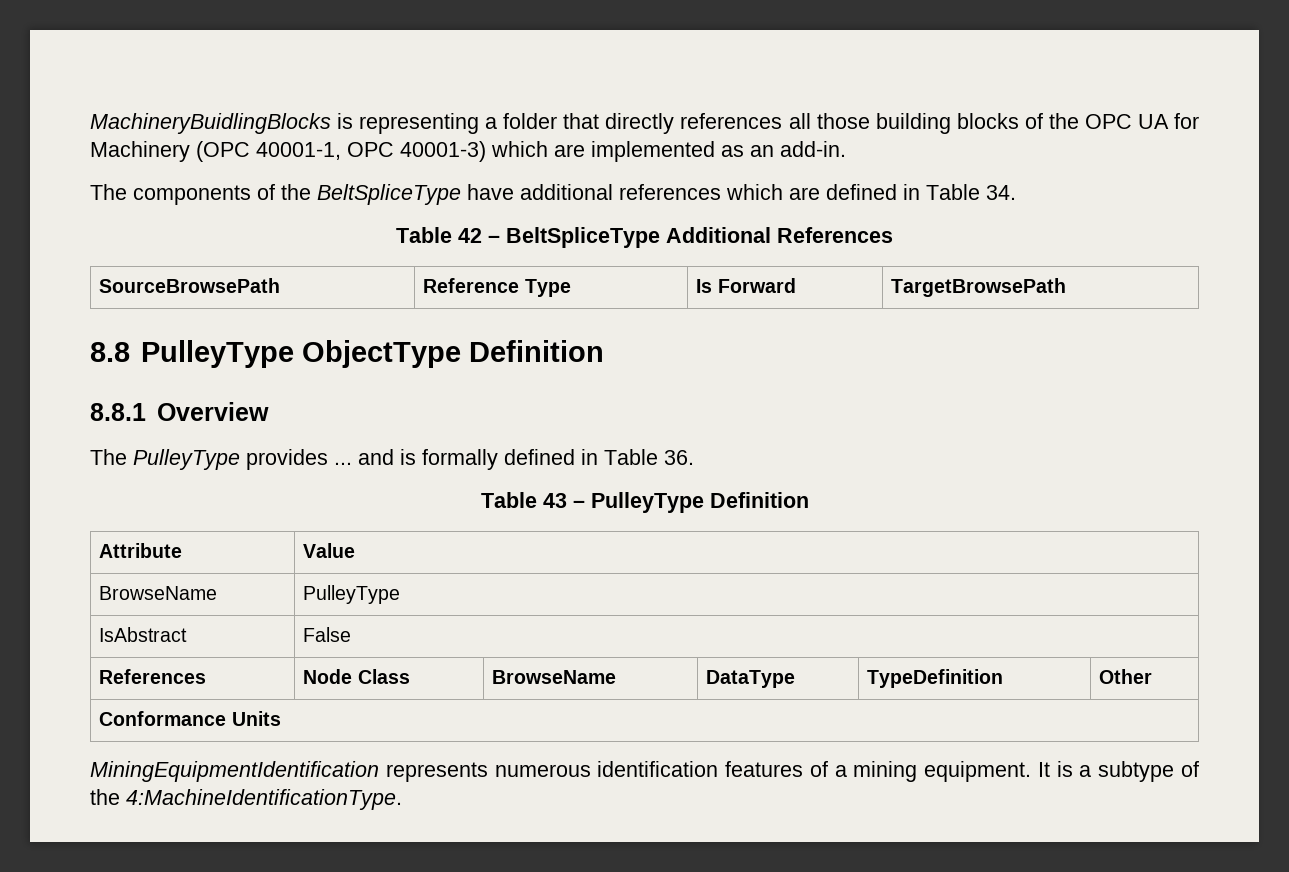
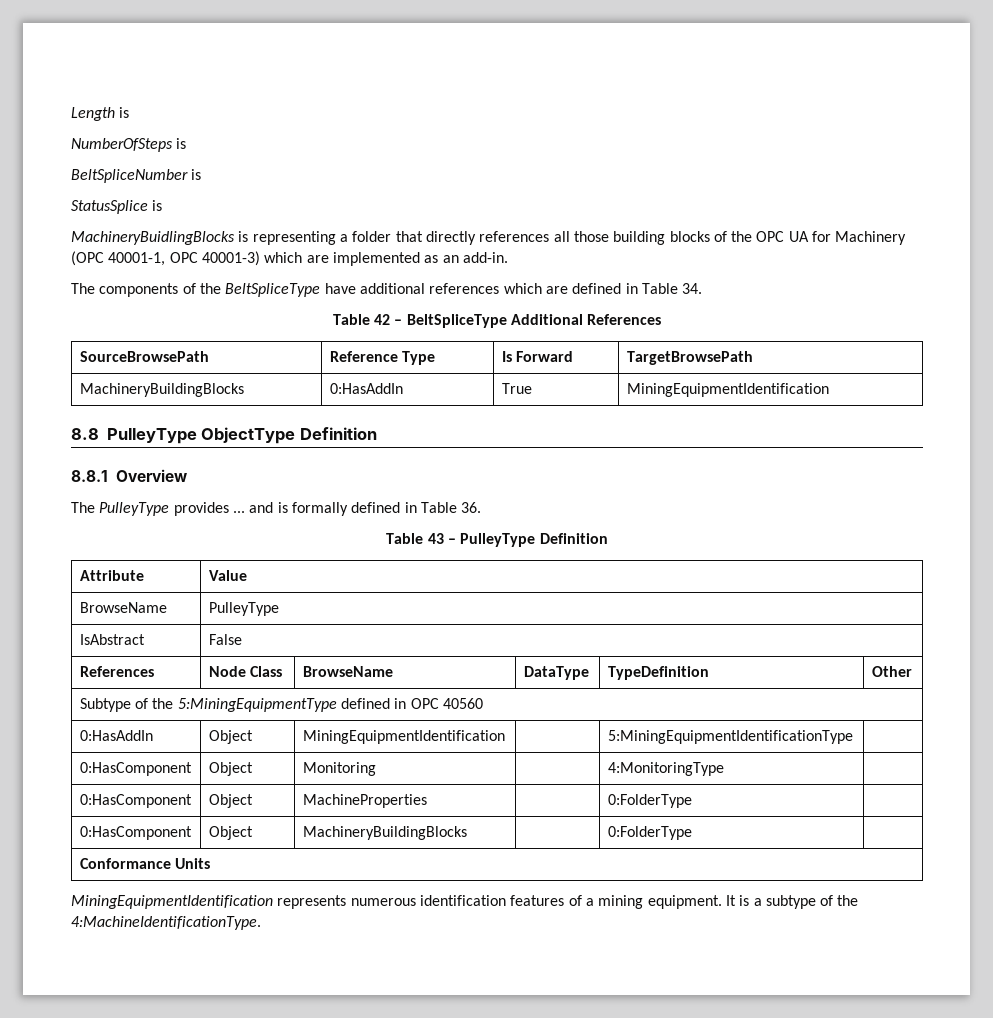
+ Length is
+ NumberOfSteps is
+ BeltSpliceNumber is
+ StatusSplice is
+ MachineryBuildingBlocks | 0:HasAddIn | True | MiningEquipmentIdentification
+ Subtype of the 5:MiningEquipmentType defined in OPC 40560
+ 0:HasAddIn | Object | MiningEquipmentIdentification | | 5:MiningEquipmentIdentificationType |
+ 0:HasComponent | Object | Monitoring | | 4:MonitoringType |
+ 0:HasComponent | Object | MachineProperties | | 0:FolderType |
+ 0:HasComponent | Object | MachineryBuildingBlocks | | 0:FolderType |

